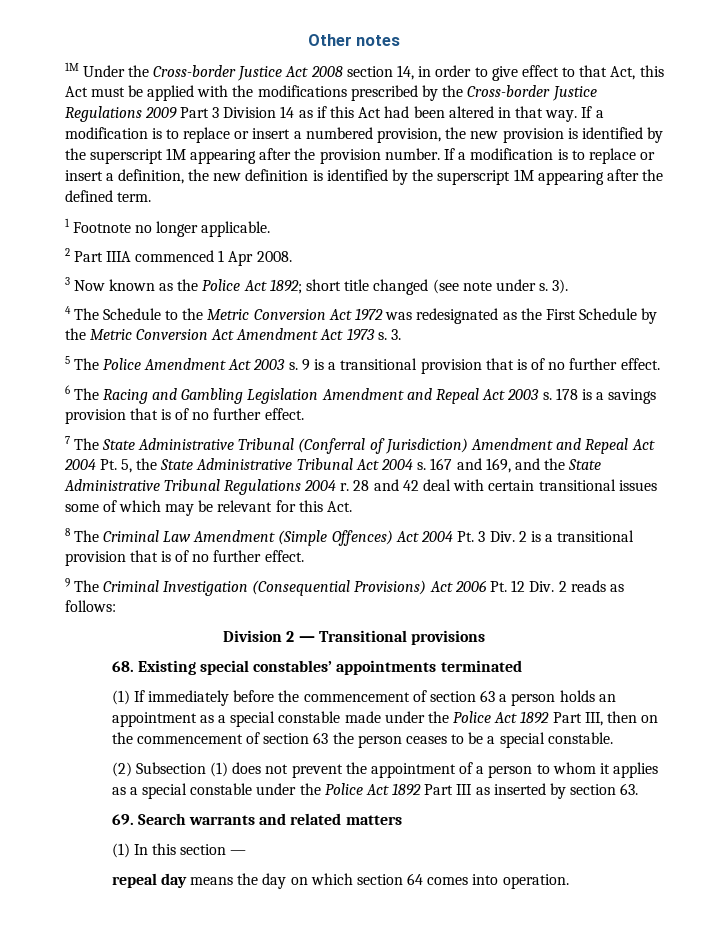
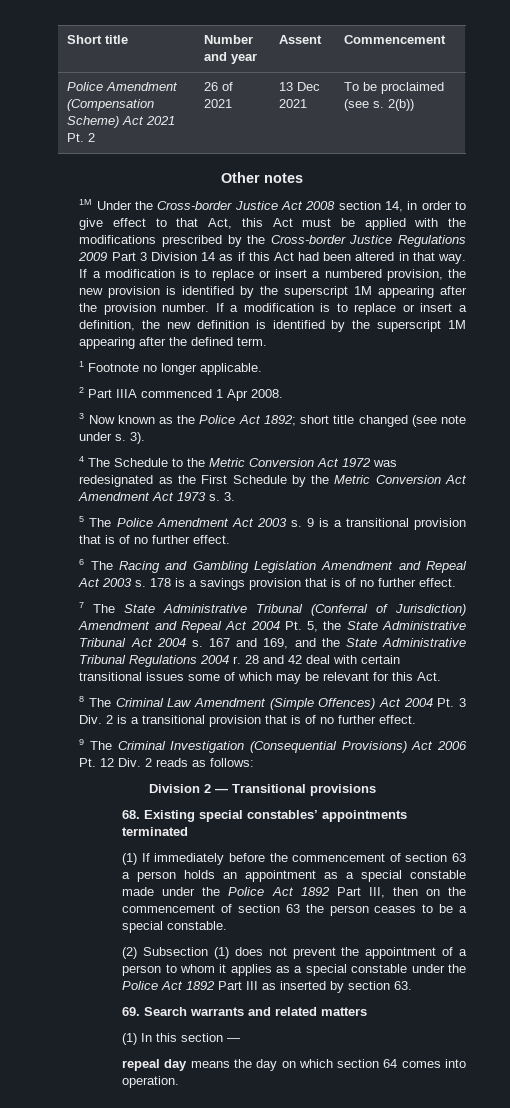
+ Short title | Number and year | Assent | Commencement
+ Police Amendment (Compensation Scheme) Act 2021 Pt. 2 | 26 of 2021 | 13 Dec 2021 | To be proclaimed (see s. 2(b))

